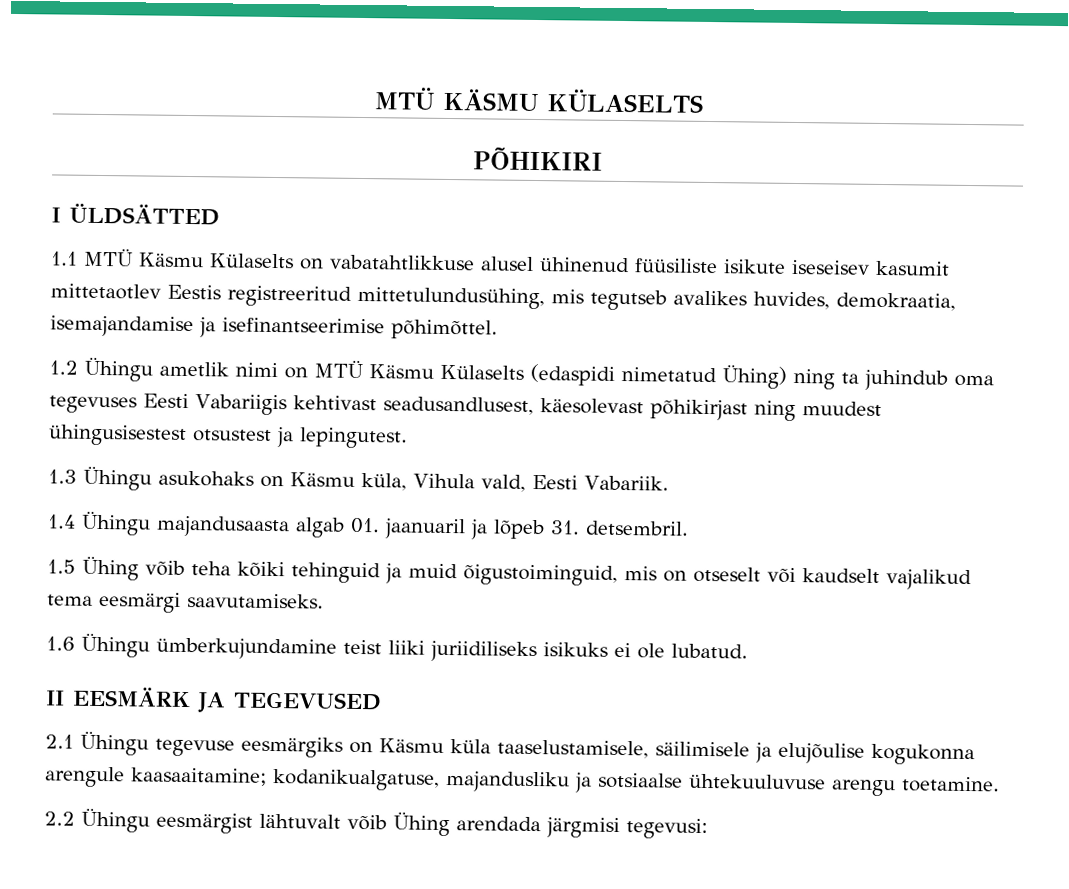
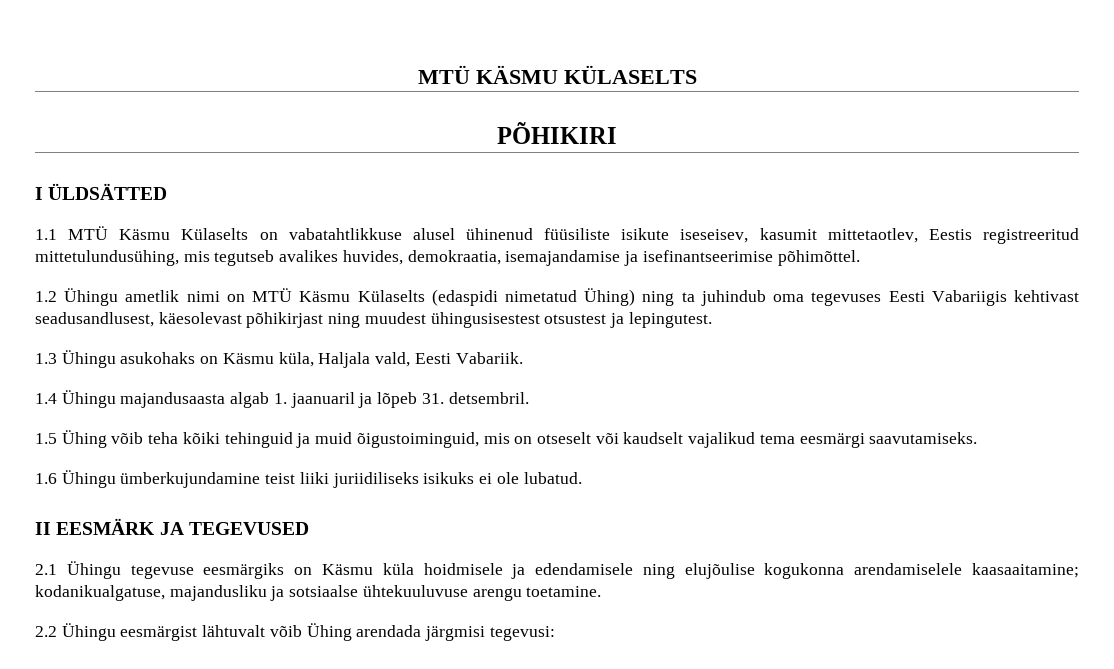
- 1.1 MTÜ Käsmu Külaselts on vabatahtlikkuse alusel ühinenud füüsiliste isikute iseseisev kasumit mittetaotlev Eestis registreeritud mittetulundusühing, mis tegutseb avalikes huvides, demokraatia, isemajandamise ja isefinantseerimise põhimõttel.
+ 1.1 MTÜ Käsmu Külaselts on vabatahtlikkuse alusel ühinenud füüsiliste isikute iseseisev, kasumit mittetaotlev, Eestis registreeritud mittetulundusühing, mis tegutseb avalikes huvides, demokraatia, isemajandamise ja isefinantseerimise põhimõttel.
- 1.3 Ühingu asukohaks on Käsmu küla, Vihula vald, Eesti Vabariik.
+ 1.3 Ühingu asukohaks on Käsmu küla, Haljala vald, Eesti Vabariik.
- 1.4 Ühingu majandusaasta algab 01. jaanuaril ja lõpeb 31. detsembril.
+ 1.4 Ühingu majandusaasta algab 1. jaanuaril ja lõpeb 31. detsembril.
- 2.1 Ühingu tegevuse eesmärgiks on Käsmu küla taaselustamisele, säilimisele ja elujõulise kogukonna arengule kaasaaitamine; kodanikualgatuse, majandusliku ja sotsiaalse ühtekuuluvuse arengu toetamine.
+ 2.1 Ühingu tegevuse eesmärgiks on Käsmu küla hoidmisele ja edendamisele ning elujõulise kogukonna arendamiselele kaasaaitamine; kodanikualgatuse, majandusliku ja sotsiaalse ühtekuuluvuse arengu toetamine.

